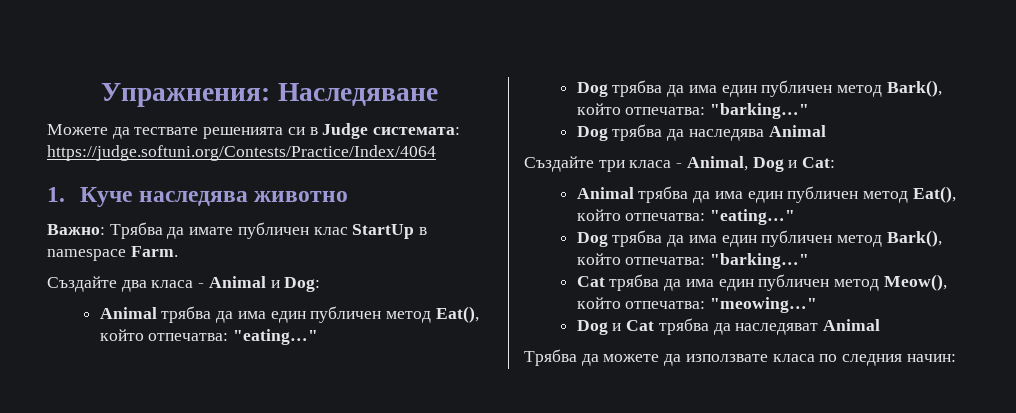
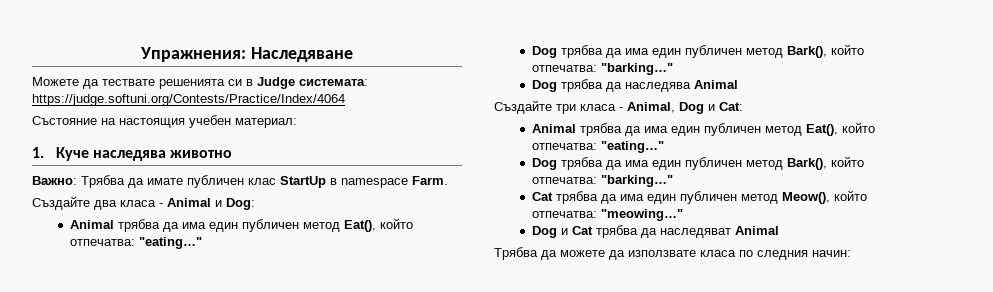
+ Състояние на настоящия учебен материал:

